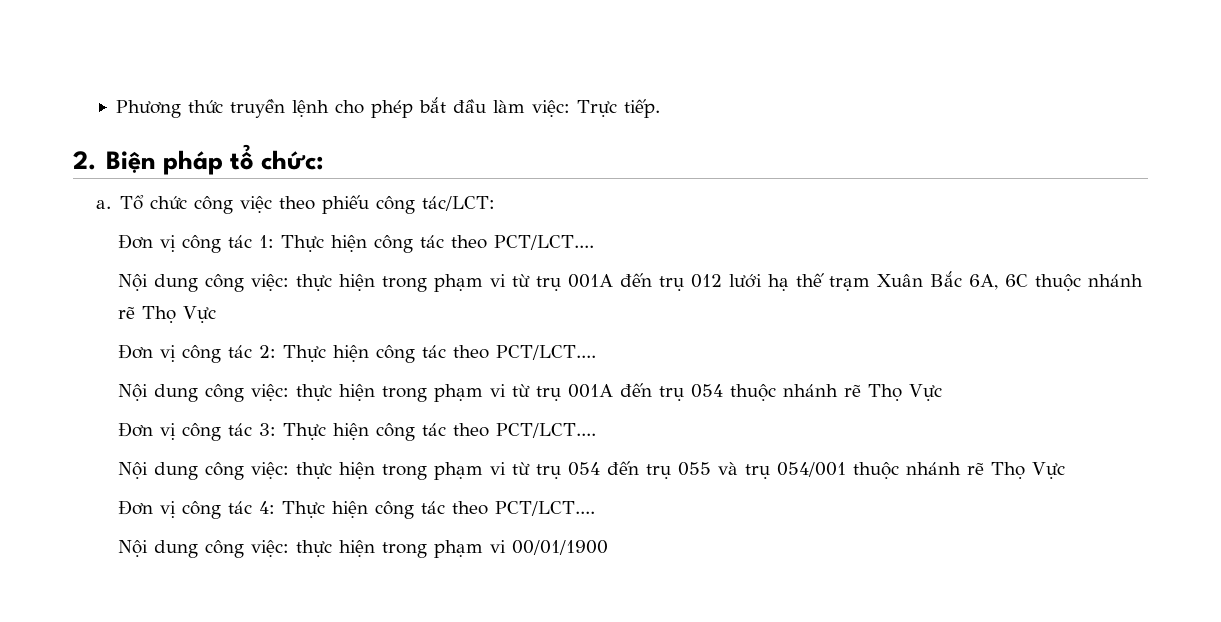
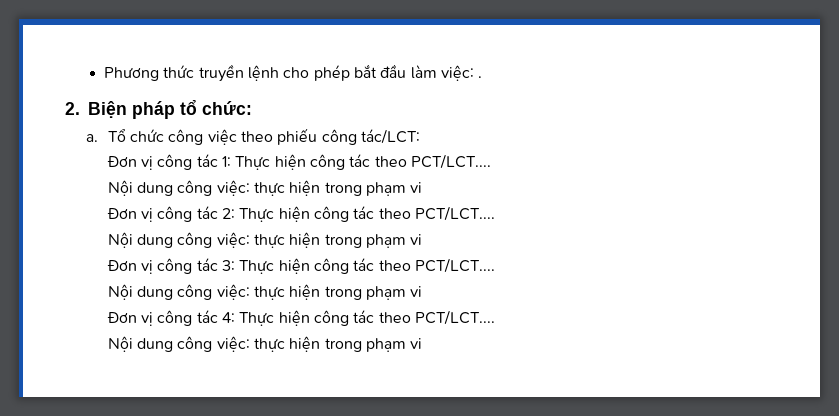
- Phương thức truyền lệnh cho phép bắt đầu làm việc: Trực tiếp.
+ Phương thức truyền lệnh cho phép bắt đầu làm việc: .
  Đơn vị công tác 1: Thực hiện công tác theo PCT/LCT....
- Nội dung công việc: thực hiện trong phạm vi từ trụ 001A đến trụ 012 lưới hạ thế trạm Xuân Bắc 6A, 6C thuộc nhánh rẽ Thọ Vực
+ Nội dung công việc: thực hiện trong phạm vi
  Đơn vị công tác 2: Thực hiện công tác theo PCT/LCT....
- Nội dung công việc: thực hiện trong phạm vi từ trụ 001A đến trụ 054 thuộc nhánh rẽ Thọ Vực
+ Nội dung công việc: thực hiện trong phạm vi
  Đơn vị công tác 3: Thực hiện công tác theo PCT/LCT....
- Nội dung công việc: thực hiện trong phạm vi từ trụ 054 đến trụ 055 và trụ 054/001 thuộc nhánh rẽ Thọ Vực
+ Nội dung công việc: thực hiện trong phạm vi
  Đơn vị công tác 4: Thực hiện công tác theo PCT/LCT....
- Nội dung công việc: thực hiện trong phạm vi 00/01/1900
+ Nội dung công việc: thực hiện trong phạm vi

